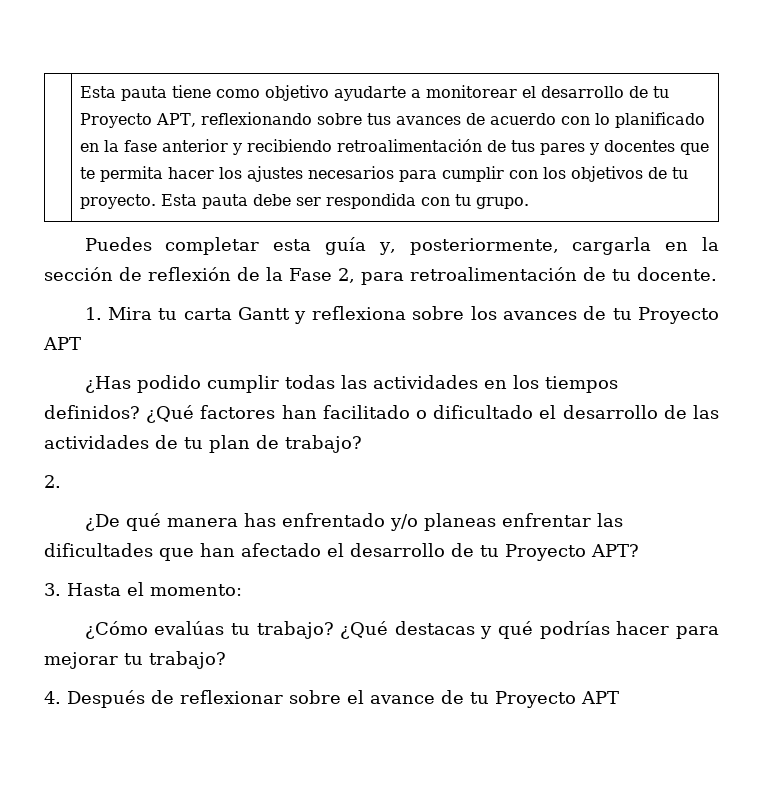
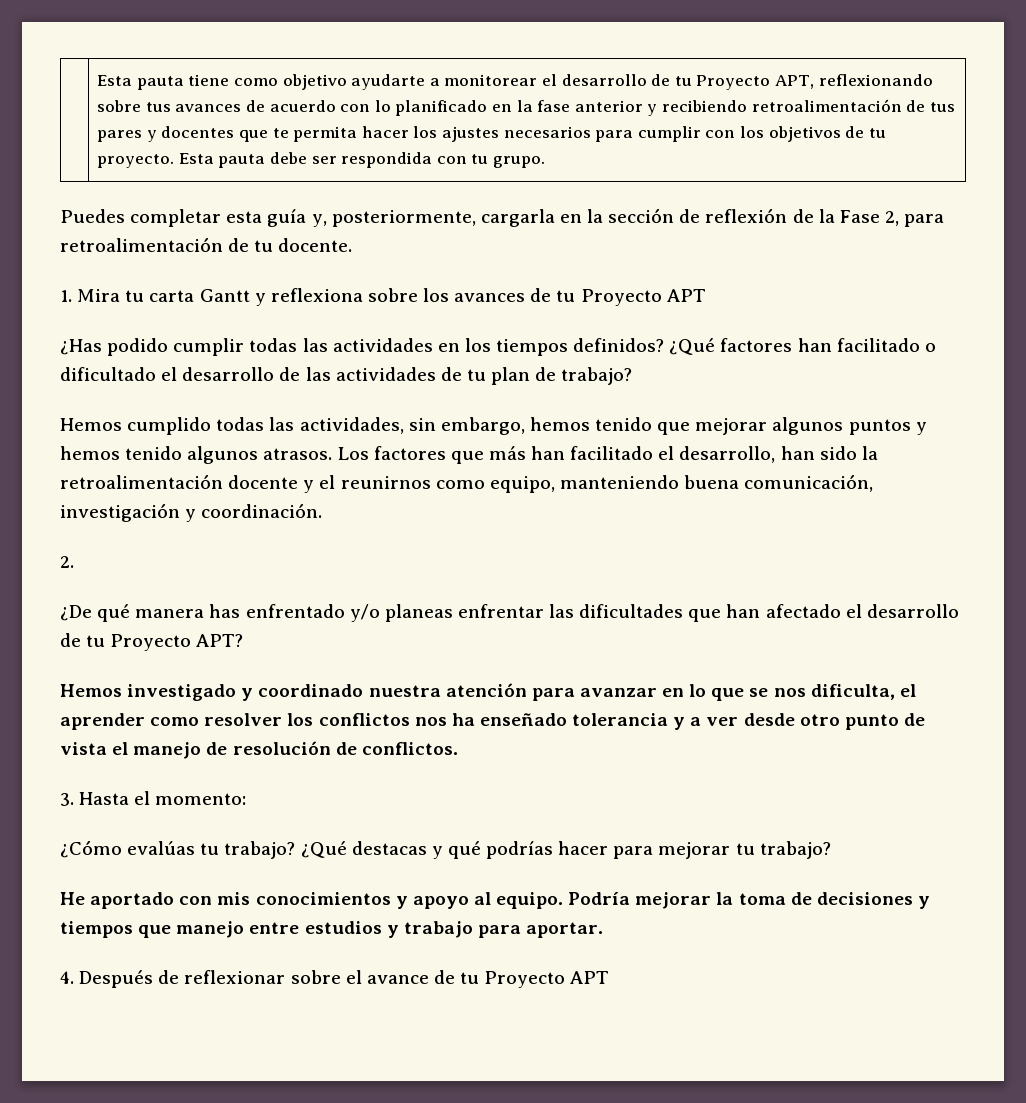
+ Hemos cumplido todas las actividades, sin embargo, hemos tenido que mejorar algunos puntos y hemos tenido algunos atrasos. Los factores que más han facilitado el desarrollo, han sido la retroalimentación docente y el reunirnos como equipo, manteniendo buena comunicación, investigación y coordinación.
+ Hemos investigado y coordinado nuestra atención para avanzar en lo que se nos dificulta, el aprender como resolver los conflictos nos ha enseñado tolerancia y a ver desde otro punto de vista el manejo de resolución de conflictos.
+ He aportado con mis conocimientos y apoyo al equipo. Podría mejorar la toma de decisiones y tiempos que manejo entre estudios y trabajo para aportar.

